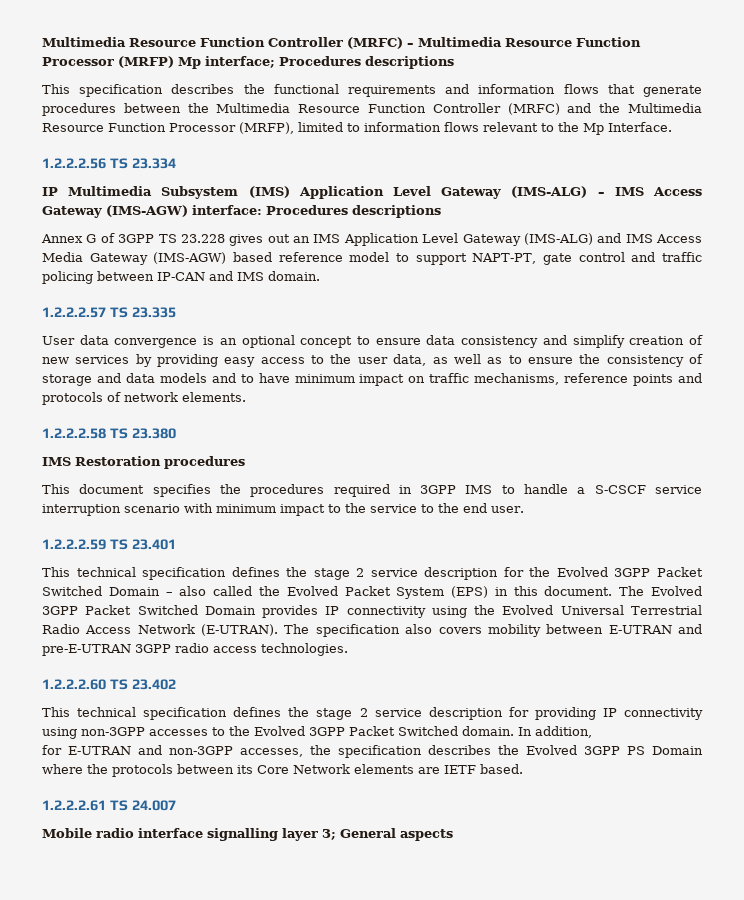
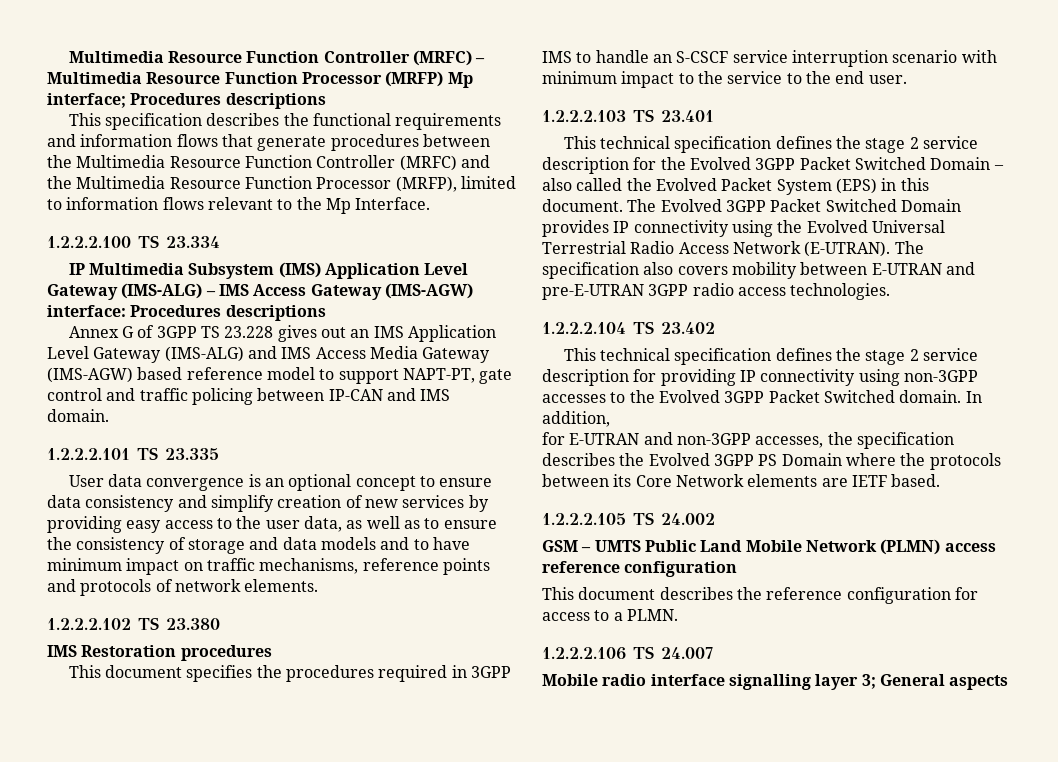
- 1.2.2.2.56 TS 23.334
+ 1.2.2.2.100 TS 23.334
- 1.2.2.2.57 TS 23.335
+ 1.2.2.2.101 TS 23.335
- 1.2.2.2.58 TS 23.380
+ 1.2.2.2.102 TS 23.380
- This document specifies the procedures required in 3GPP IMS to handle a S-CSCF service interruption scenario with minimum impact to the service to the end user.
+ This document specifies the procedures required in 3GPP IMS to handle an S-CSCF service interruption scenario with minimum impact to the service to the end user.
- 1.2.2.2.59 TS 23.401
+ 1.2.2.2.103 TS 23.401
- 1.2.2.2.60 TS 23.402
+ 1.2.2.2.104 TS 23.402
- 1.2.2.2.61 TS 24.007
+ 1.2.2.2.105 TS 24.002
+ GSM – UMTS Public Land Mobile Network (PLMN) access reference configuration
+ This document describes the reference configuration for access to a PLMN.
+ 1.2.2.2.106 TS 24.007

